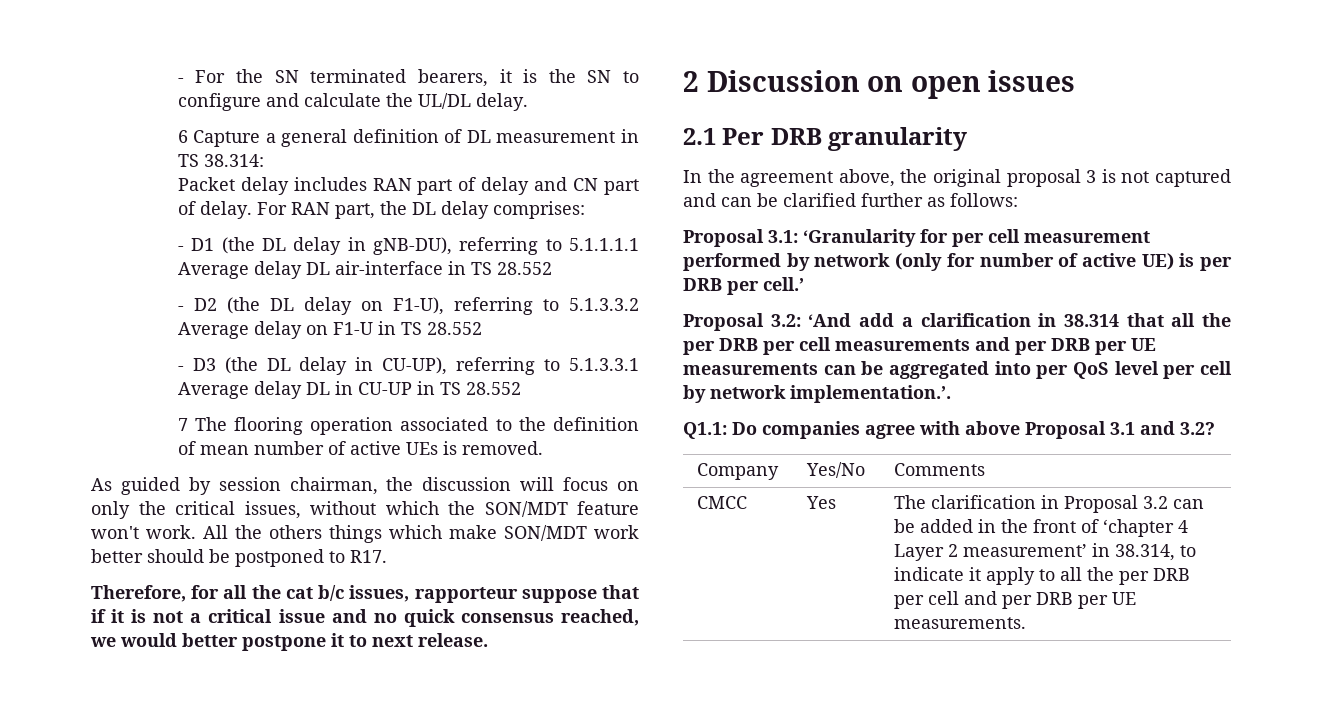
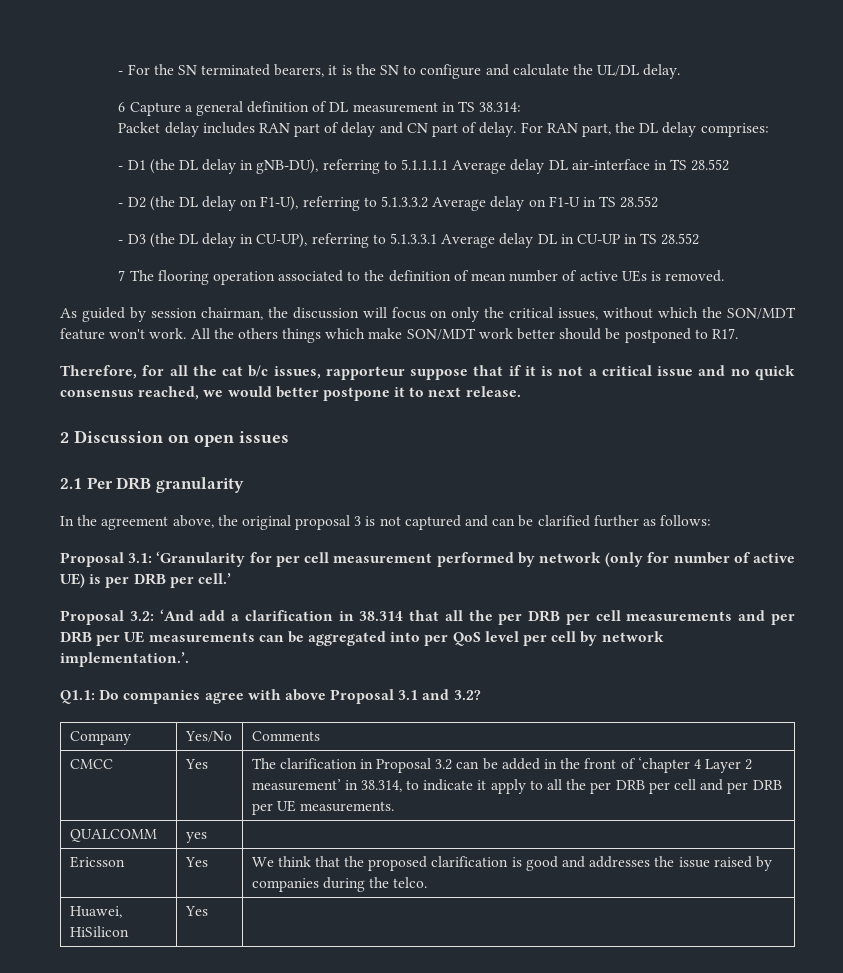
+ QUALCOMM | yes |
+ Ericsson | Yes | We think that the proposed clarification is good and addresses the issue raised by companies during the telco.
+ Huawei, HiSilicon | Yes |

